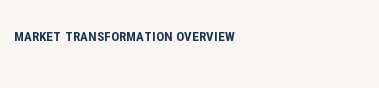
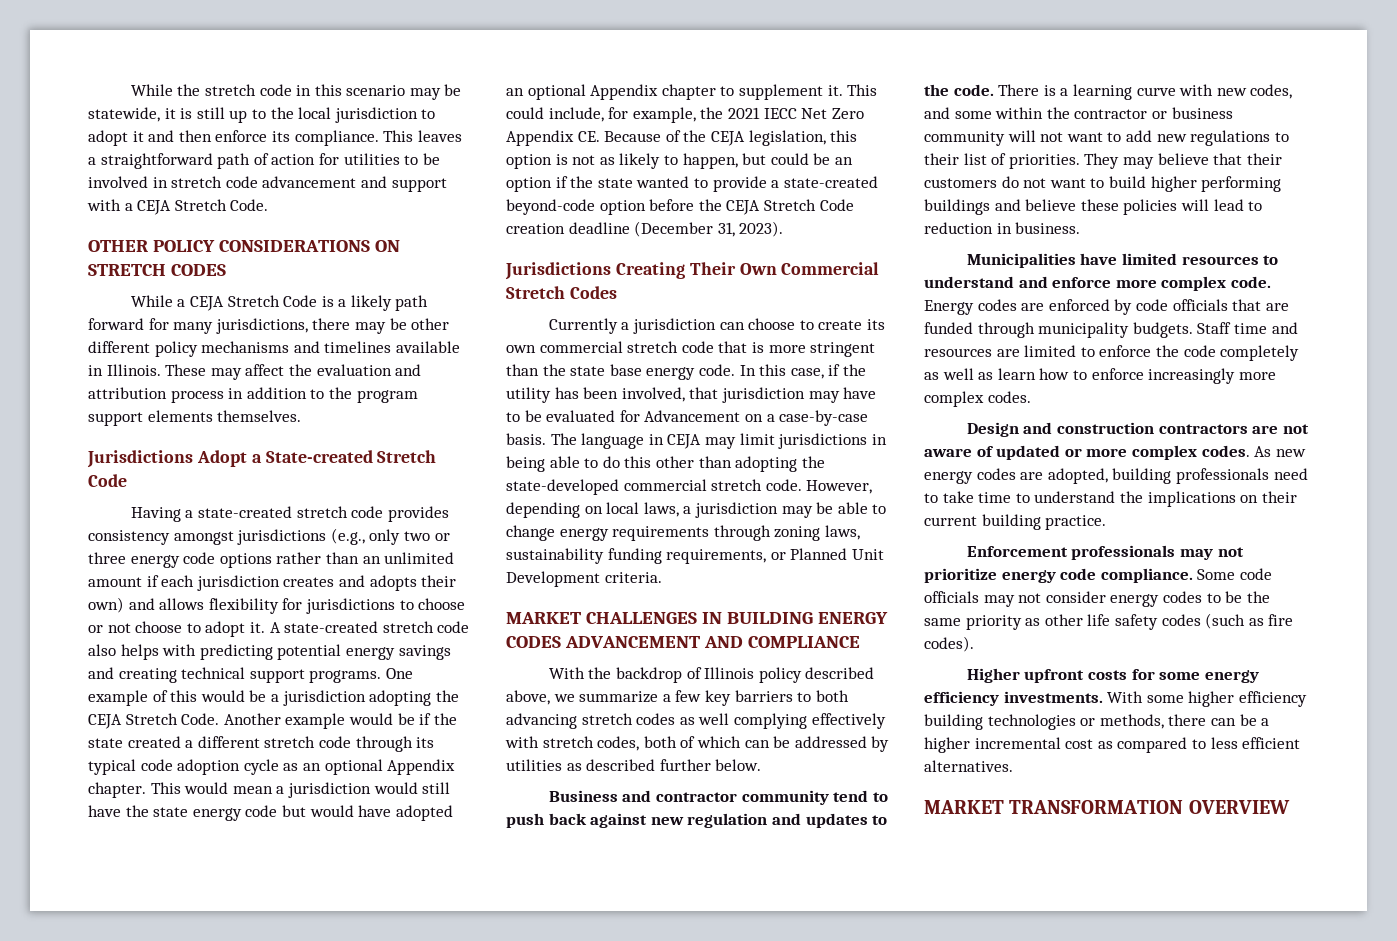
+ While the stretch code in this scenario may be statewide, it is still up to the local jurisdiction to adopt it and then enforce its compliance. This leaves a straightforward path of action for utilities to be involved in stretch code advancement and support with a CEJA Stretch Code.
+ OTHER POLICY CONSIDERATIONS ON STRETCH CODES
+ While a CEJA Stretch Code is a likely path forward for many jurisdictions, there may be other different policy mechanisms and timelines available in Illinois. These may affect the evaluation and attribution process in addition to the program support elements themselves.
+ Jurisdictions Adopt a State-created Stretch Code
+ Having a state-created stretch code provides consistency amongst jurisdictions (e.g., only two or three energy code options rather than an unlimited amount if each jurisdiction creates and adopts their own) and allows flexibility for jurisdictions to choose or not choose to adopt it. A state-created stretch code also helps with predicting potential energy savings and creating technical support programs. One example of this would be a jurisdiction adopting the CEJA Stretch Code. Another example would be if the state created a different stretch code through its typical code adoption cycle as an optional Appendix chapter. This would mean a jurisdiction would still have the state energy code but would have adopted an optional Appendix chapter to supplement it. This could include, for example, the 2021 IECC Net Zero Appendix CE. Because of the CEJA legislation, this option is not as likely to happen, but could be an option if the state wanted to provide a state-created beyond-code option before the CEJA Stretch Code creation deadline (December 31, 2023).
+ Jurisdictions Creating Their Own Commercial Stretch Codes
+ Currently a jurisdiction can choose to create its own commercial stretch code that is more stringent than the state base energy code. In this case, if the utility has been involved, that jurisdiction may have to be evaluated for Advancement on a case-by-case basis. The language in CEJA may limit jurisdictions in being able to do this other than adopting the state-developed commercial stretch code. However, depending on local laws, a jurisdiction may be able to change energy requirements through zoning laws, sustainability funding requirements, or Planned Unit Development criteria.
+ MARKET CHALLENGES IN BUILDING ENERGY CODES ADVANCEMENT AND COMPLIANCE
+ With the backdrop of Illinois policy described above, we summarize a few key barriers to both advancing stretch codes as well complying effectively with stretch codes, both of which can be addressed by utilities as described further below.
+ Business and contractor community tend to push back against new regulation and updates to the code. There is a learning curve with new codes, and some within the contractor or business community will not want to add new regulations to their list of priorities. They may believe that their customers do not want to build higher performing buildings and believe these policies will lead to reduction in business.
+ Municipalities have limited resources to understand and enforce more complex code. Energy codes are enforced by code officials that are funded through municipality budgets. Staff time and resources are limited to enforce the code completely as well as learn how to enforce increasingly more complex codes.
+ Design and construction contractors are not aware of updated or more complex codes. As new energy codes are adopted, building professionals need to take time to understand the implications on their current building practice.
+ Enforcement professionals may not prioritize energy code compliance. Some code officials may not consider energy codes to be the same priority as other life safety codes (such as fire codes).
+ Higher upfront costs for some energy efficiency investments. With some higher efficiency building technologies or methods, there can be a higher incremental cost as compared to less efficient alternatives.

